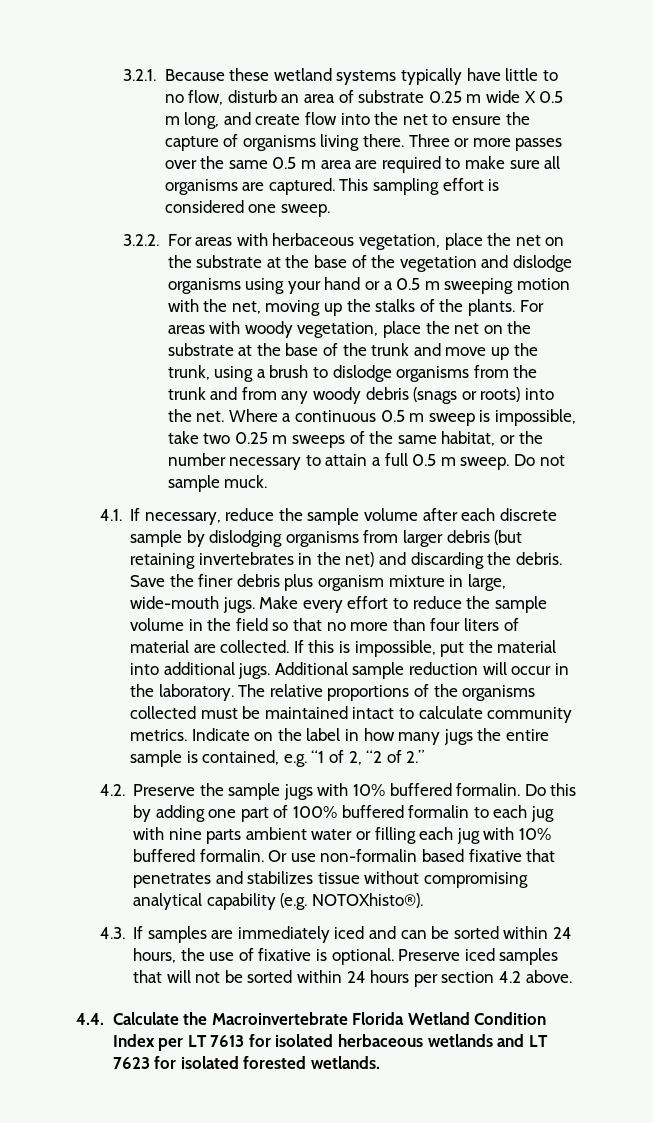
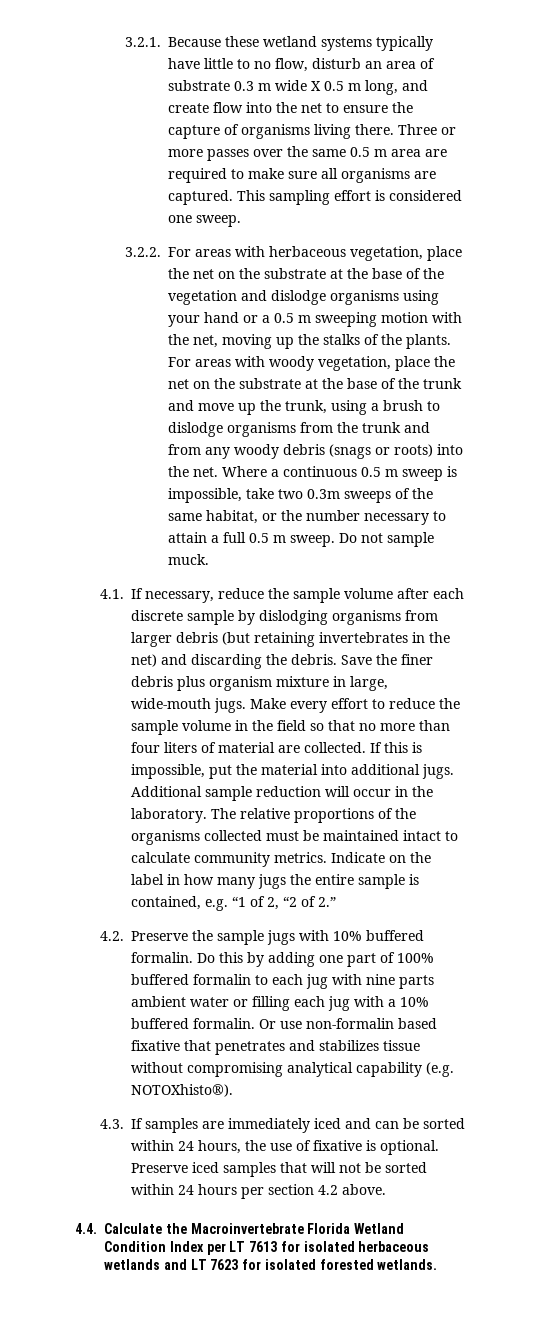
- 3.2.1. Because these wetland systems typically have little to no flow, disturb an area of substrate 0.25 m wide X 0.5 m long, and create flow into the net to ensure the capture of organisms living there.
+ 3.2.1. Because these wetland systems typically have little to no flow, disturb an area of substrate 0.3 m wide X 0.5 m long, and create flow into the net to ensure the capture of organisms living there.
- Where a continuous 0.5 m sweep is impossible, take two 0.25 m sweeps of the same habitat, or the number necessary to attain a full 0.5 m sweep.
+ Where a continuous 0.5 m sweep is impossible, take two 0.3m sweeps of the same habitat, or the number necessary to attain a full 0.5 m sweep.
- Do this by adding one part of 100% buffered formalin to each jug with nine parts ambient water or filling each jug with 10% buffered formalin.
+ Do this by adding one part of 100% buffered formalin to each jug with nine parts ambient water or filling each jug with a 10% buffered formalin.

